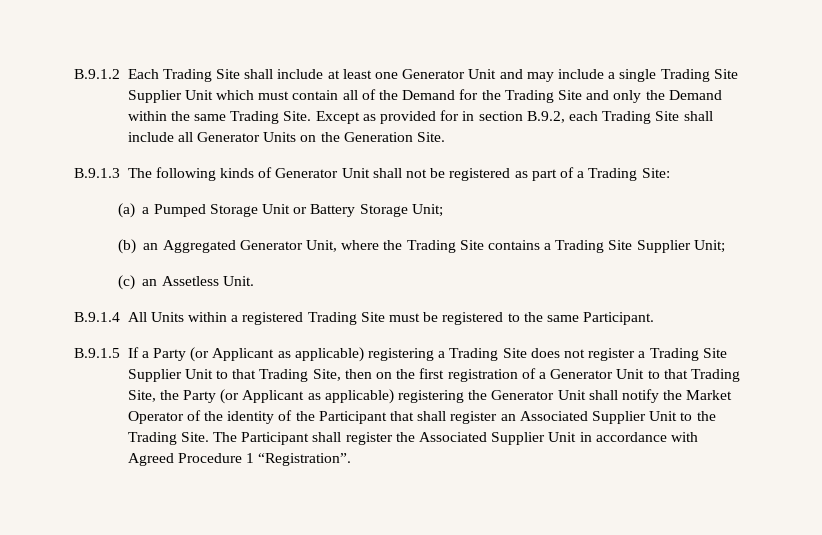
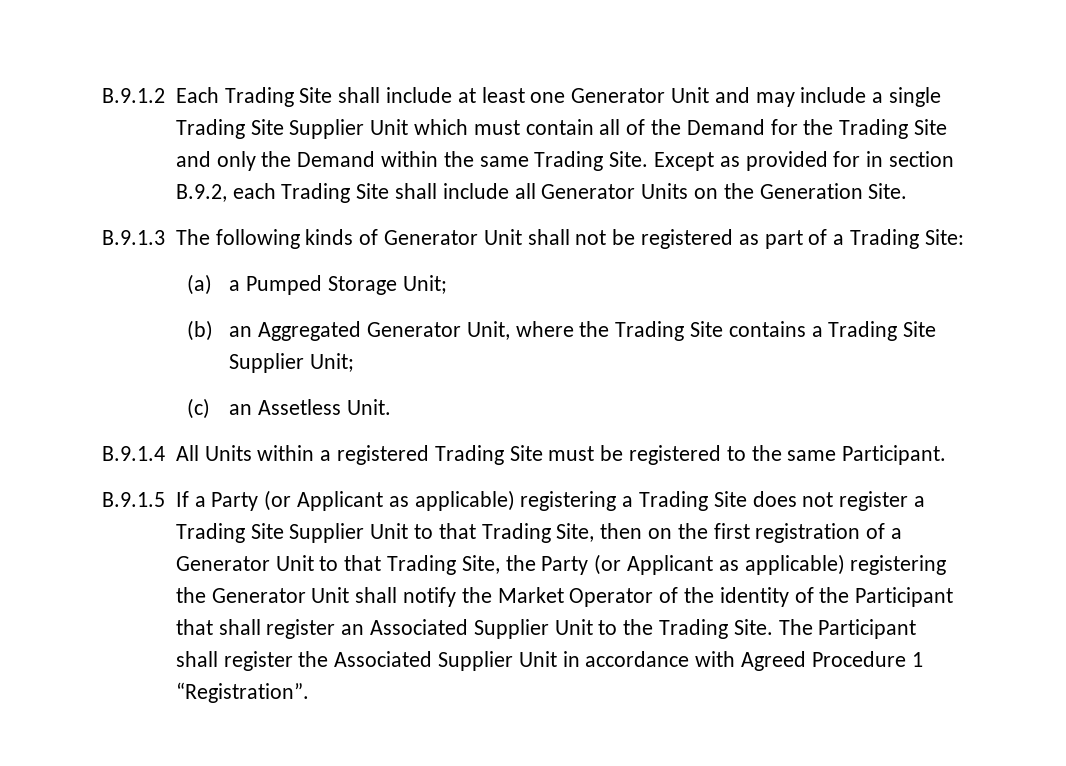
- (a) a Pumped Storage Unit or Battery Storage Unit;
+ (a) a Pumped Storage Unit;

